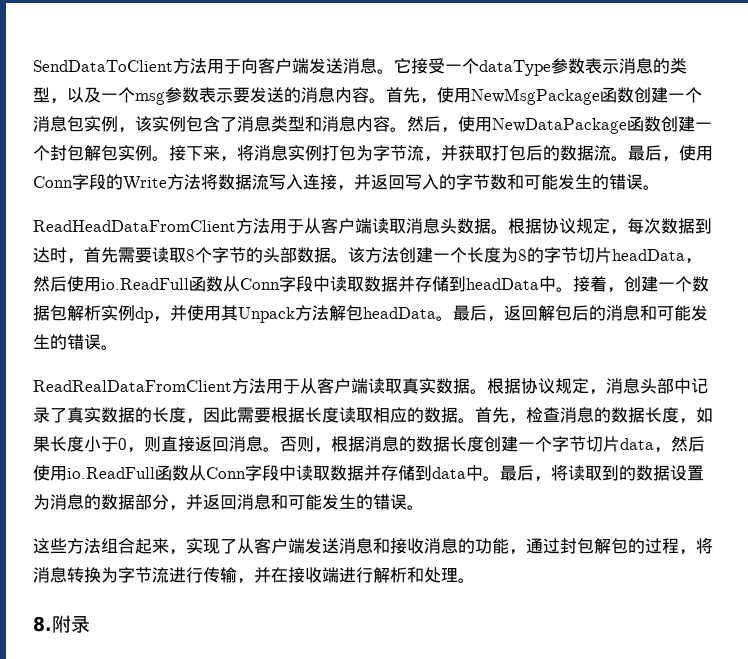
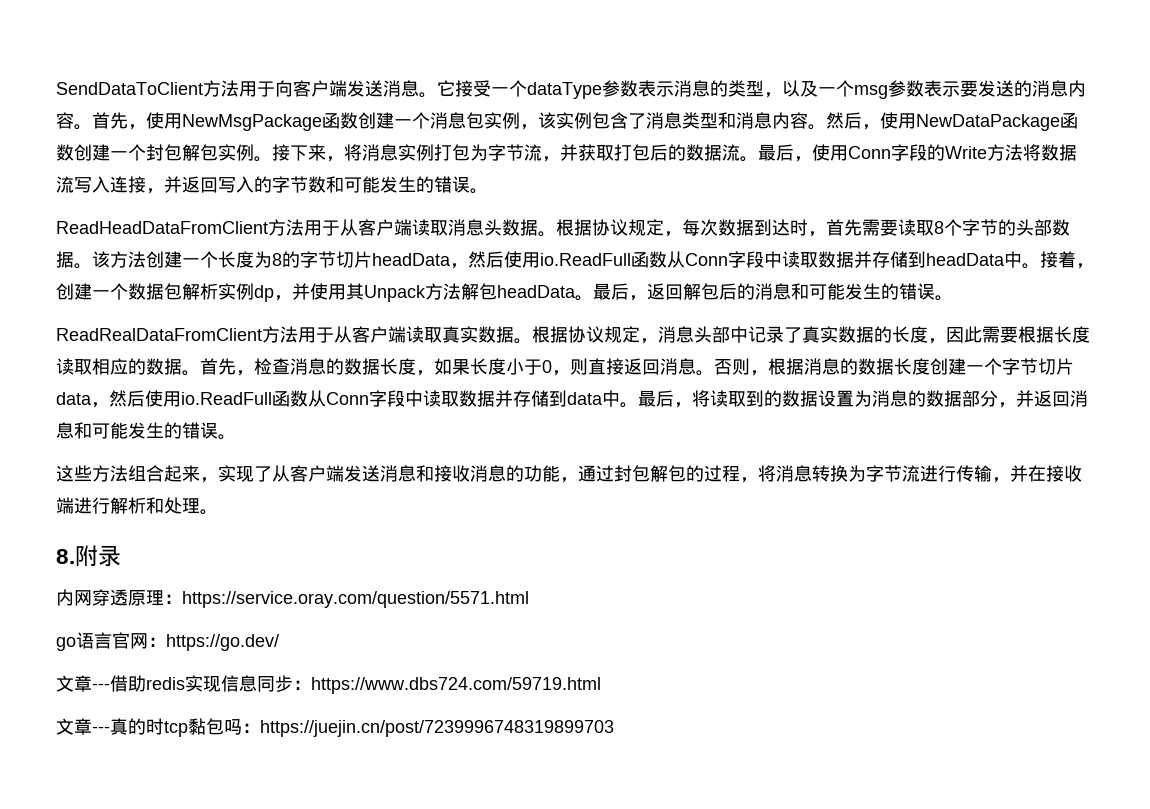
+ 内网穿透原理：https://service.oray.com/question/5571.html
+ go语言官网：https://go.dev/
+ 文章---借助redis实现信息同步：https://www.dbs724.com/59719.html
+ 文章---真的时tcp黏包吗：https://juejin.cn/post/7239996748319899703

